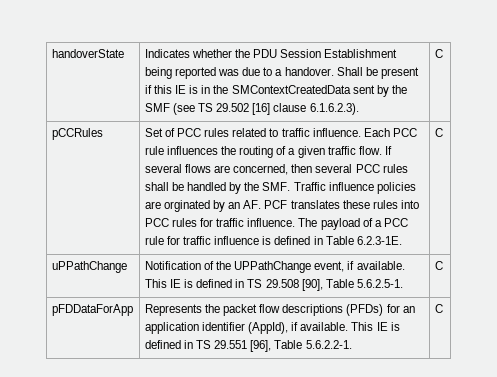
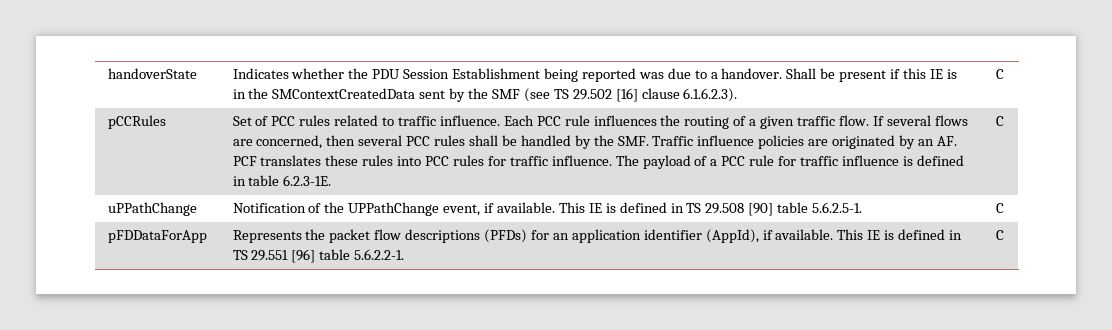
- If several flows are concerned, then several PCC rules shall be handled by the SMF. Traffic influence policies are orginated by an AF. PCF translates these rules into PCC rules for traffic influence.
+ If several flows are concerned, then several PCC rules shall be handled by the SMF. Traffic influence policies are originated by an AF. PCF translates these rules into PCC rules for traffic influence.
- The payload of a PCC rule for traffic influence is defined in Table 6.2.3-1E.
+ The payload of a PCC rule for traffic influence is defined in table 6.2.3-1E.
- uPPathChange | Notification of the UPPathChange event, if available. This IE is defined in TS 29.508 [90], Table 5.6.2.5-1. | C
+ uPPathChange | Notification of the UPPathChange event, if available. This IE is defined in TS 29.508 [90] table 5.6.2.5-1. | C
- pFDDataForApp | Represents the packet flow descriptions (PFDs) for an application identifier (AppId), if available. This IE is defined in TS 29.551 [96], Table 5.6.2.2-1. | C
+ pFDDataForApp | Represents the packet flow descriptions (PFDs) for an application identifier (AppId), if available. This IE is defined in TS 29.551 [96] table 5.6.2.2-1. | C

